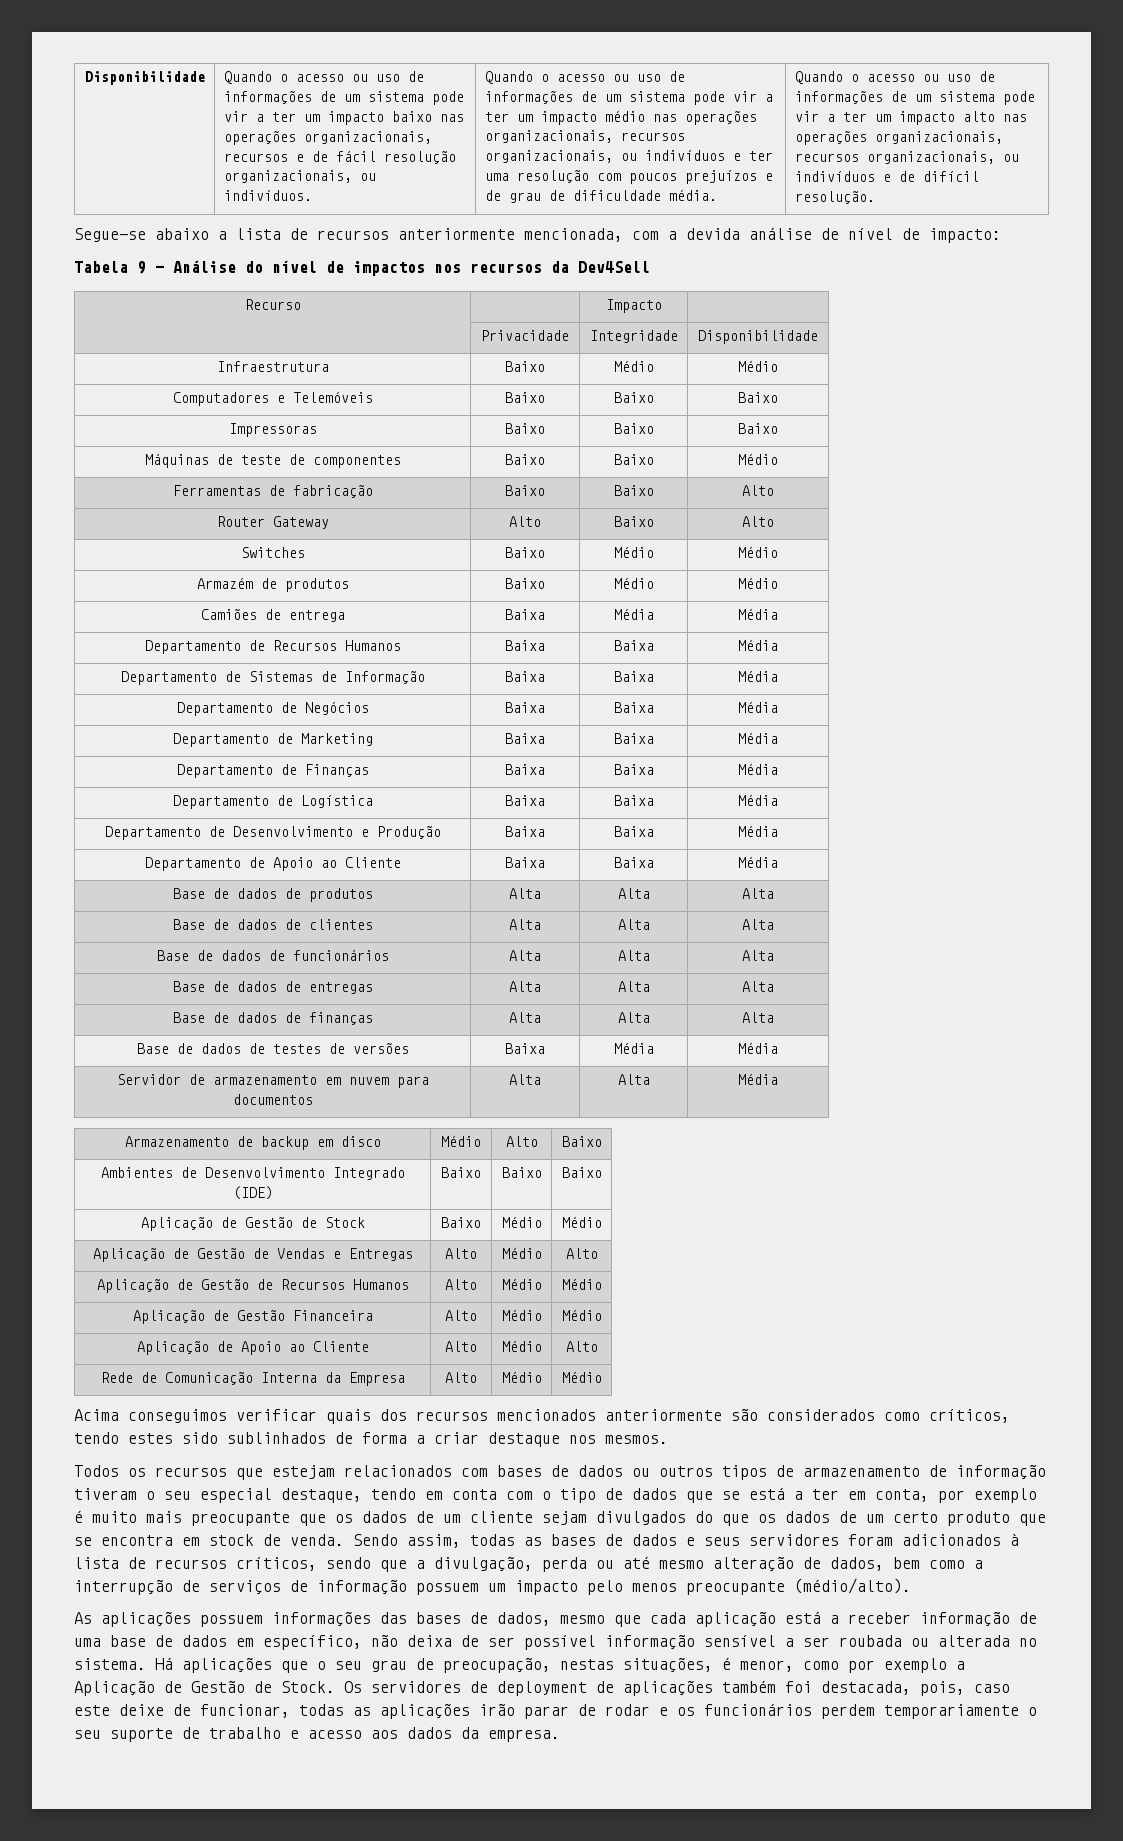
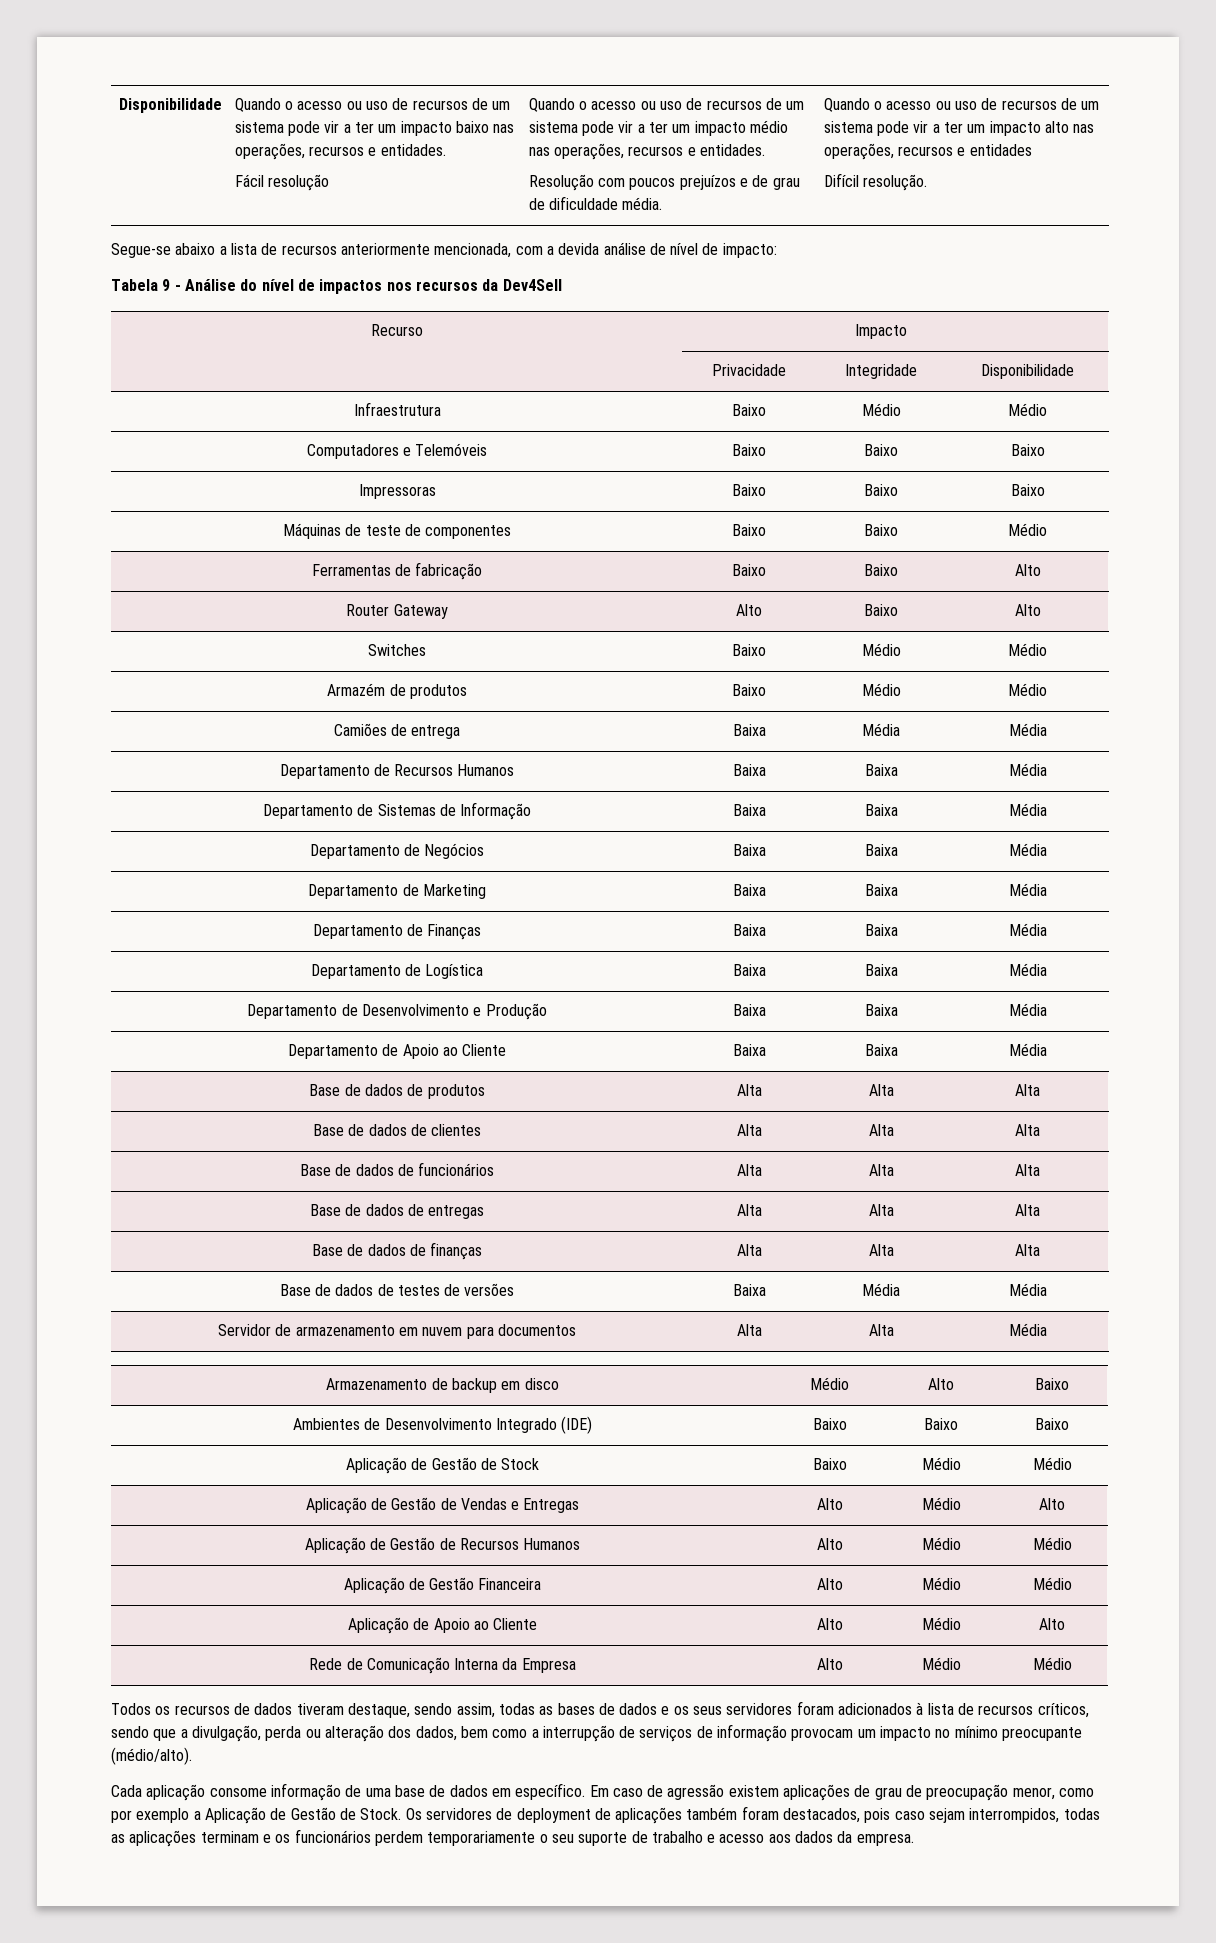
- Quando o acesso ou uso de informações de um sistema pode vir a ter um impacto baixo nas operações organizacionais, recursos e de fácil resolução organizacionais, ou indivíduos. | Quando o acesso ou uso de informações de um sistema pode vir a ter um impacto médio nas operações organizacionais, recursos organizacionais, ou indivíduos e ter uma resolução com poucos prejuízos e de grau de dificuldade média.
+ Quando o acesso ou uso de recursos de um sistema pode vir a ter um impacto baixo nas operações, recursos e entidades.
+ Fácil resolução | Quando o acesso ou uso de recursos de um sistema pode vir a ter um impacto médio nas operações, recursos e entidades.
+ Resolução com poucos prejuízos e de grau de dificuldade média.
- Quando o acesso ou uso de informações de um sistema pode vir a ter um impacto alto nas operações organizacionais, recursos organizacionais, ou indivíduos e de difícil resolução.
+ Quando o acesso ou uso de recursos de um sistema pode vir a ter um impacto alto nas operações, recursos e entidades
+ Difícil resolução.
- Acima conseguimos verificar quais dos recursos mencionados anteriormente são considerados como críticos, tendo estes sido sublinhados de forma a criar destaque nos mesmos.
- Todos os recursos que estejam relacionados com bases de dados ou outros tipos de armazenamento de informação tiveram o seu especial destaque, tendo em conta com o tipo de dados que se está a ter em conta, por exemplo é muito mais preocupante que os dados de um cliente sejam divulgados do que os dados de um certo produto que se encontra em stock de venda. Sendo assim, todas as bases de dados e seus servidores foram adicionados à lista de recursos críticos, sendo que a divulgação, perda ou até mesmo alteração de dados, bem como a interrupção de serviços de informação possuem um impacto pelo menos preocupante (médio/alto).
+ Todos os recursos de dados tiveram destaque, sendo assim, todas as bases de dados e os seus servidores foram adicionados à lista de recursos críticos, sendo que a divulgação, perda ou alteração dos dados, bem como a interrupção de serviços de informação provocam um impacto no mínimo preocupante (médio/alto).
- As aplicações possuem informações das bases de dados, mesmo que cada aplicação está a receber informação de uma base de dados em específico, não deixa de ser possível informação sensível a ser roubada ou alterada no sistema. Há aplicações que o seu grau de preocupação, nestas situações, é menor, como por exemplo a Aplicação de Gestão de Stock.
+ Cada aplicação consome informação de uma base de dados em específico. Em caso de agressão existem aplicações de grau de preocupação menor, como por exemplo a Aplicação de Gestão de Stock.
- Os servidores de deployment de aplicações também foi destacada, pois, caso este deixe de funcionar, todas as aplicações irão parar de rodar e os funcionários perdem temporariamente o seu suporte de trabalho e acesso aos dados da empresa.
+ Os servidores de deployment de aplicações também foram destacados, pois caso sejam interrompidos, todas as aplicações terminam e os funcionários perdem temporariamente o seu suporte de trabalho e acesso aos dados da empresa.

